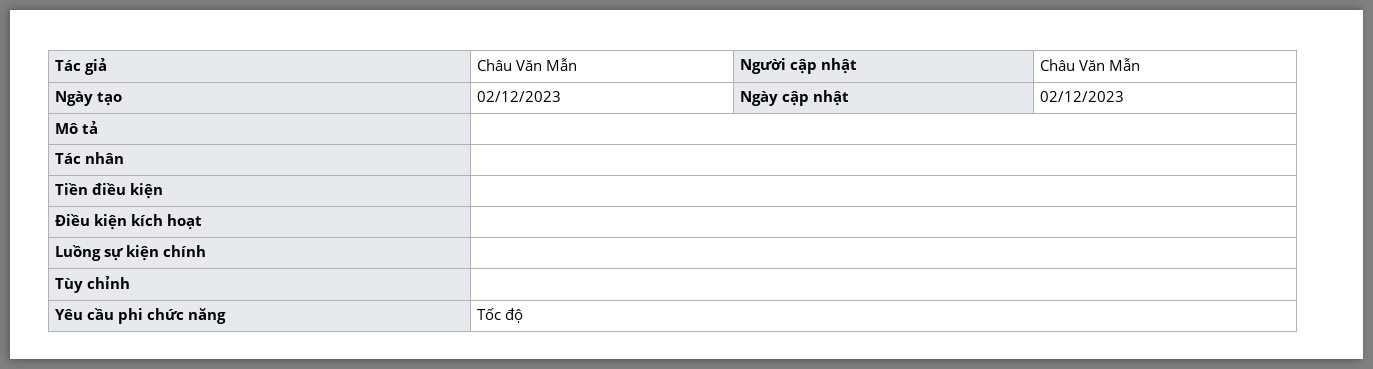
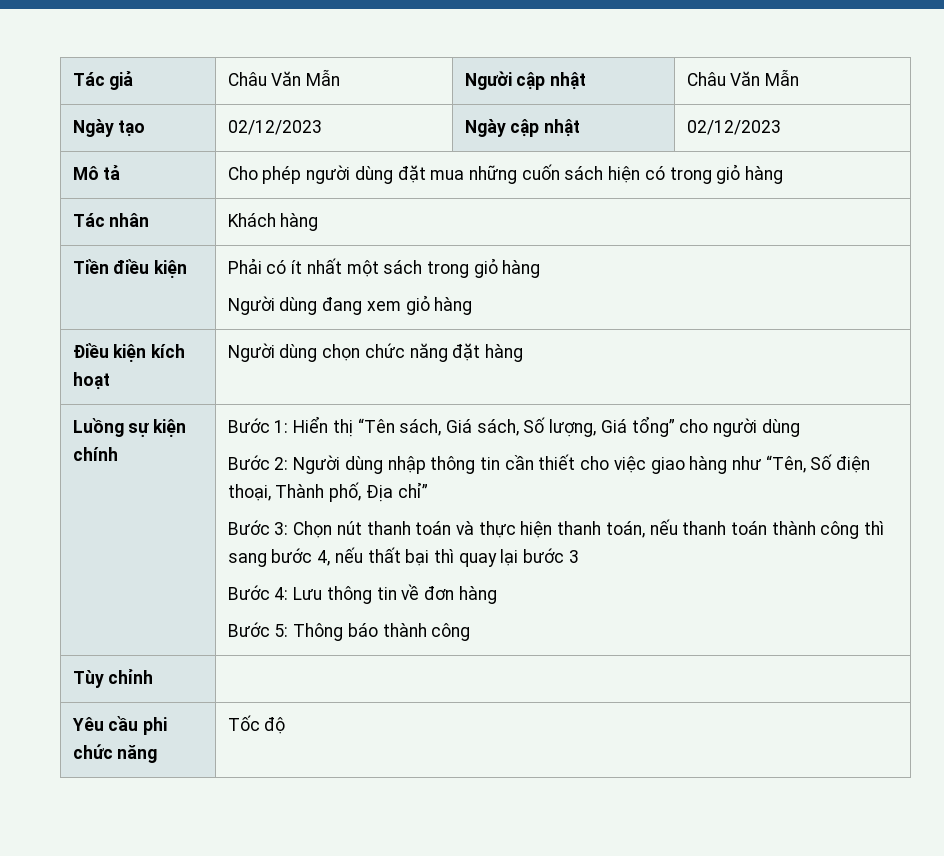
- Mô tả |
+ Mô tả | Cho phép người dùng đặt mua những cuốn sách hiện có trong giỏ hàng
- Tác nhân |
+ Tác nhân | Khách hàng
- Tiền điều kiện |
- Điều kiện kích hoạt |
- Luồng sự kiện chính |
+ Tiền điều kiện | Phải có ít nhất một sách trong giỏ hàng
+ Người dùng đang xem giỏ hàng
+ Điều kiện kích hoạt | Người dùng chọn chức năng đặt hàng
+ Luồng sự kiện chính | Bước 1: Hiển thị “Tên sách, Giá sách, Số lượng, Giá tổng” cho người dùng
+ Bước 2: Người dùng nhập thông tin cần thiết cho việc giao hàng như “Tên, Số điện thoại, Thành phố, Địa chỉ”
+ Bước 3: Chọn nút thanh toán và thực hiện thanh toán, nếu thanh toán thành công thì sang bước 4, nếu thất bại thì quay lại bước 3
+ Bước 4: Lưu thông tin về đơn hàng
+ Bước 5: Thông báo thành công

